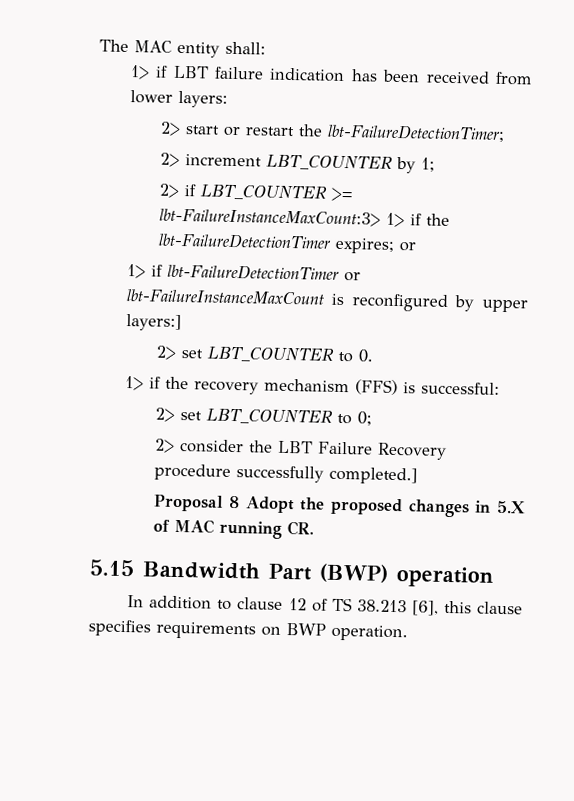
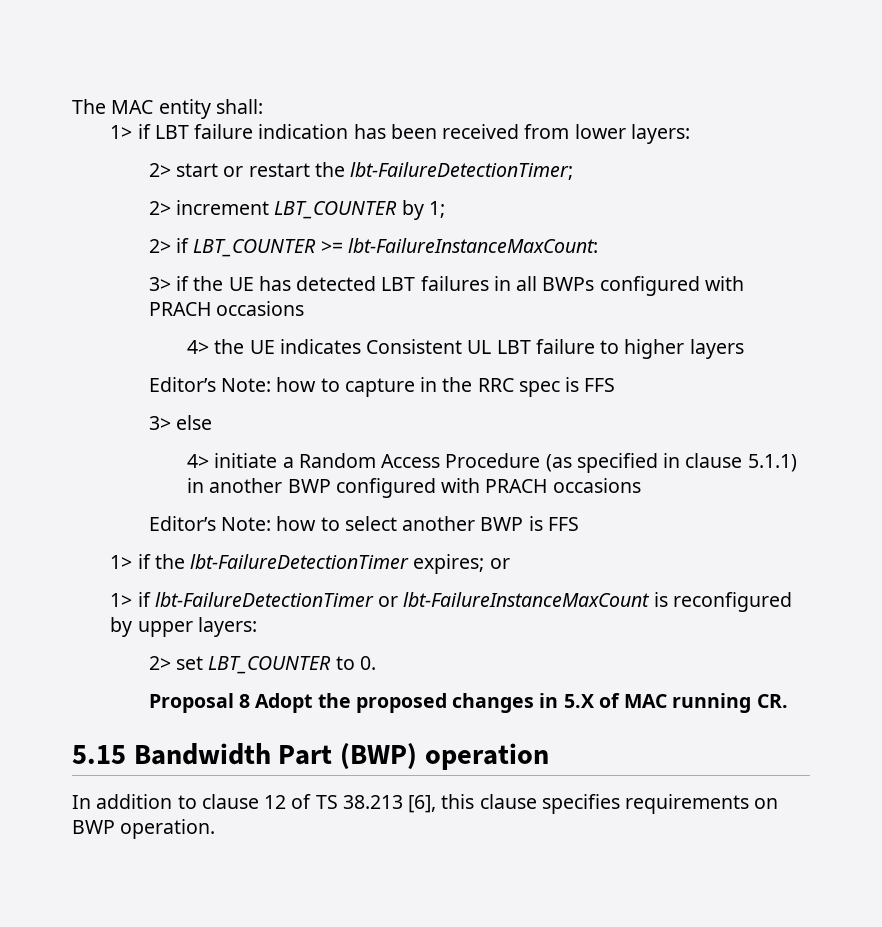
- 2> if LBT_COUNTER >= lbt-FailureInstanceMaxCount:3> 1> if the lbt-FailureDetectionTimer expires; or
+ 2> if LBT_COUNTER >= lbt-FailureInstanceMaxCount:
+ 3> if the UE has detected LBT failures in all BWPs configured with PRACH occasions
+ 4> the UE indicates Consistent UL LBT failure to higher layers
+ Editor’s Note: how to capture in the RRC spec is FFS
+ 3> else
+ 4> initiate a Random Access Procedure (as specified in clause 5.1.1) in another BWP configured with PRACH occasions
+ Editor’s Note: how to select another BWP is FFS
+ 1> if the lbt-FailureDetectionTimer expires; or
- 1> if lbt-FailureDetectionTimer or lbt-FailureInstanceMaxCount is reconfigured by upper layers:]
+ 1> if lbt-FailureDetectionTimer or lbt-FailureInstanceMaxCount is reconfigured by upper layers:
- 1> if the recovery mechanism (FFS) is successful:
- 2> set LBT_COUNTER to 0;
- 2> consider the LBT Failure Recovery procedure successfully completed.]

